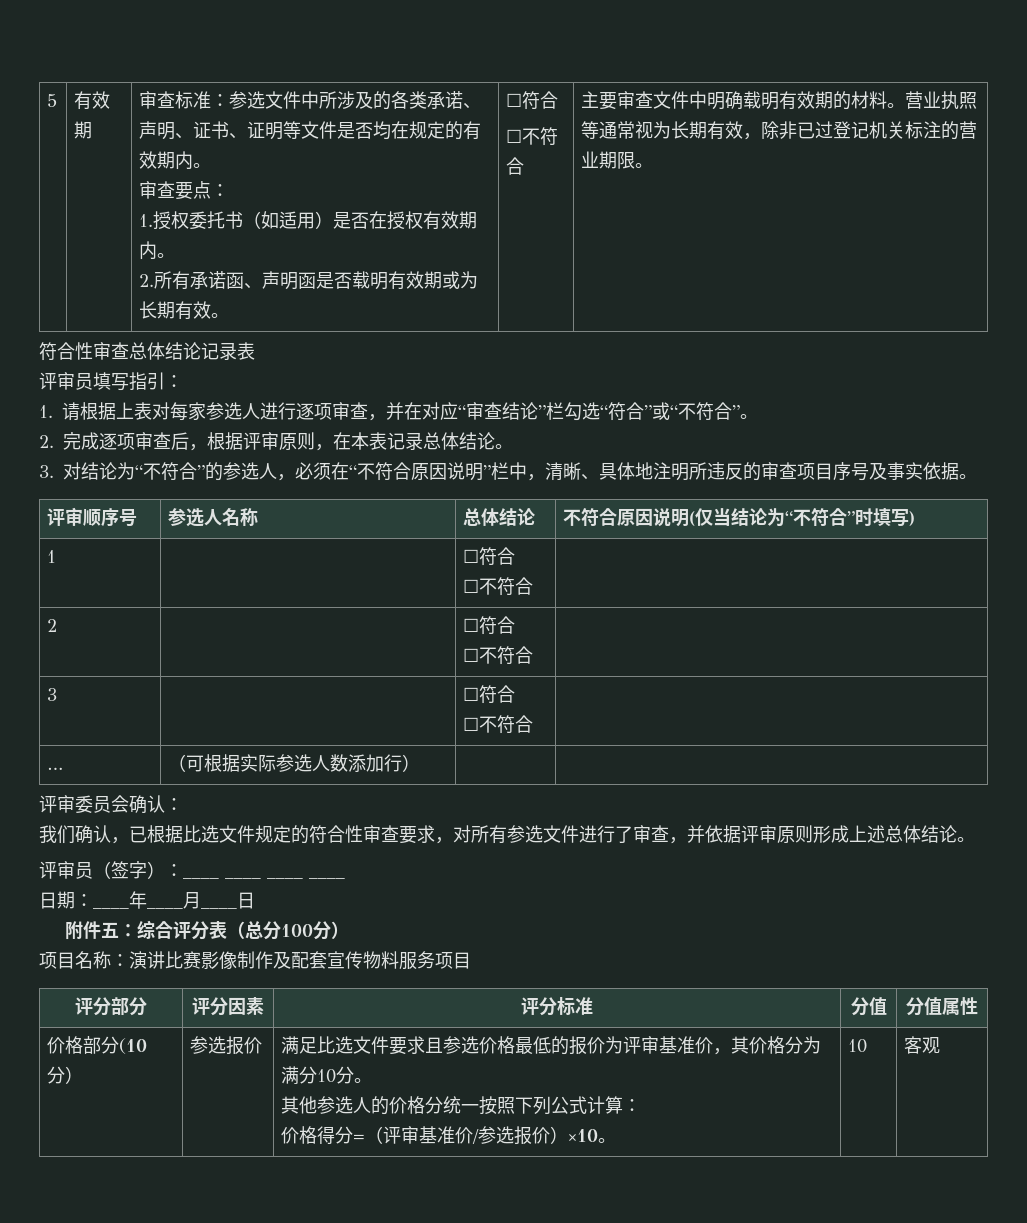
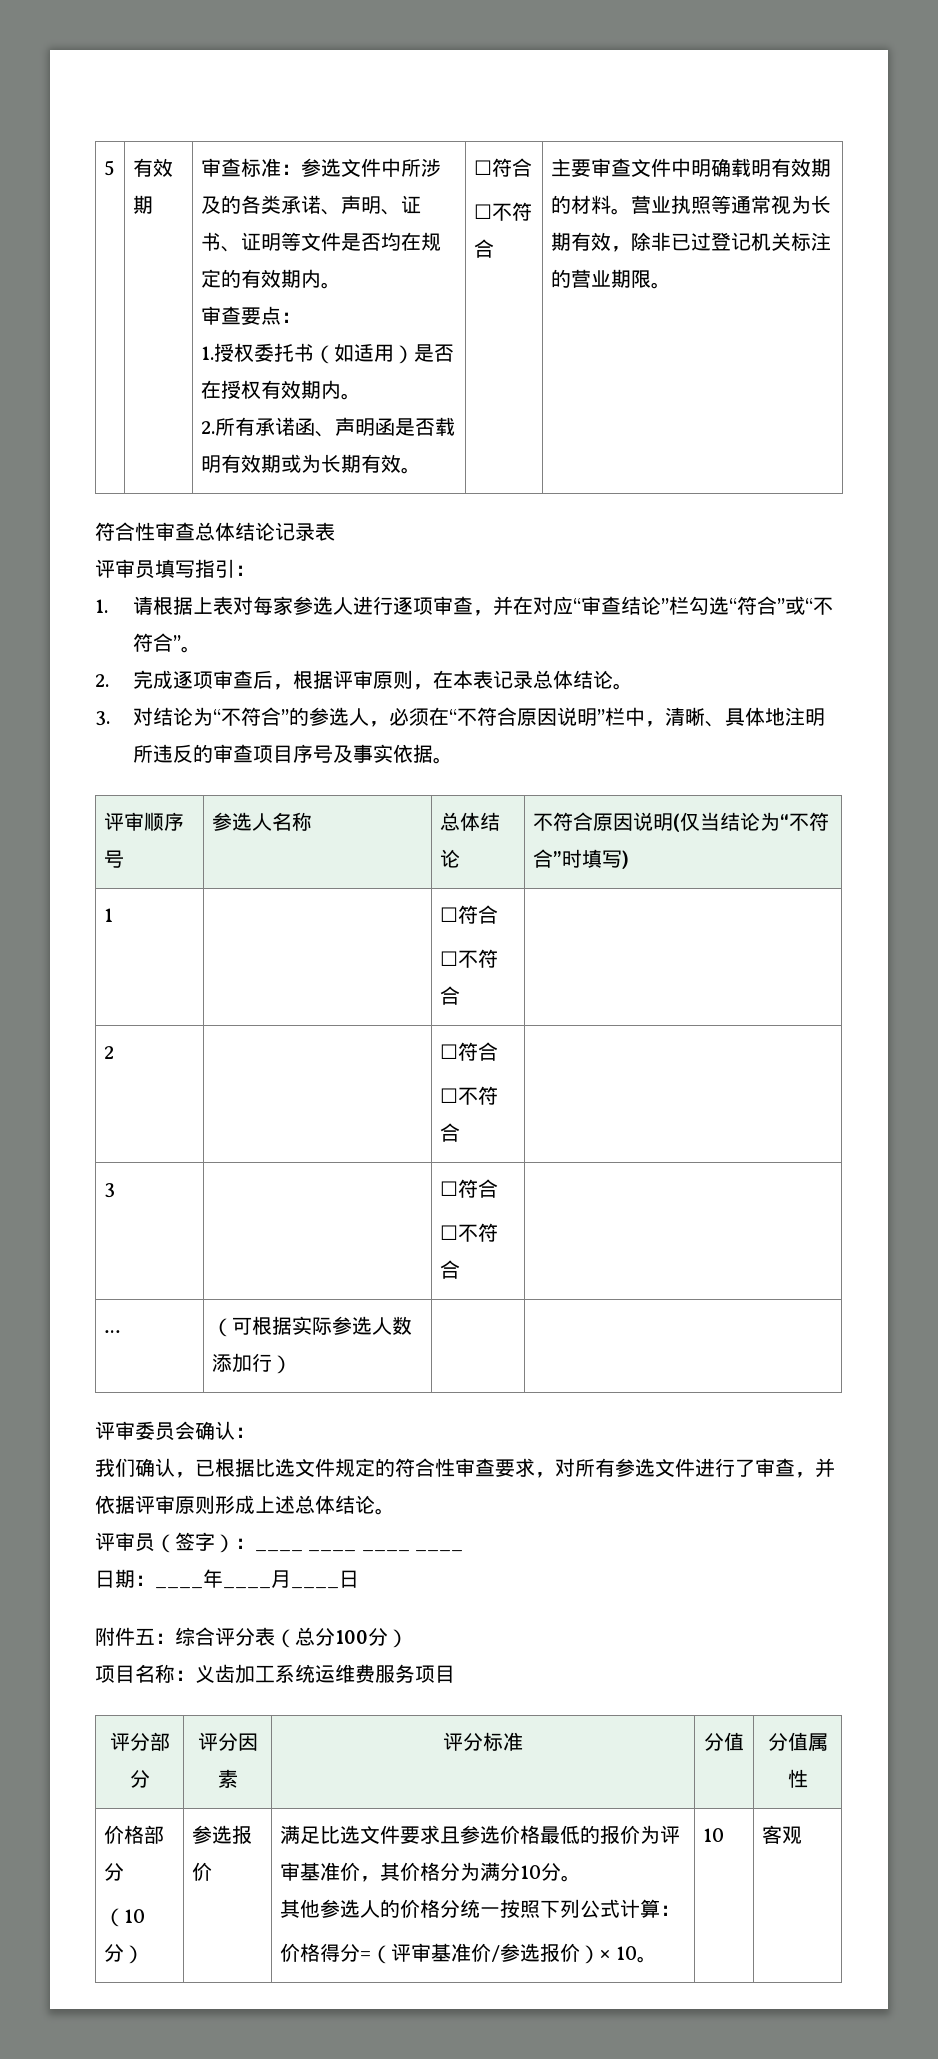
- 项目名称：演讲比赛影像制作及配套宣传物料服务项目
+ 项目名称：义齿加工系统运维费服务项目
- 价格部分(10分）
+ 价格部分
+ （10分）
- 价格得分=（评审基准价/参选报价）×10。
+ 价格得分=（评审基准价/参选报价）× 10。

